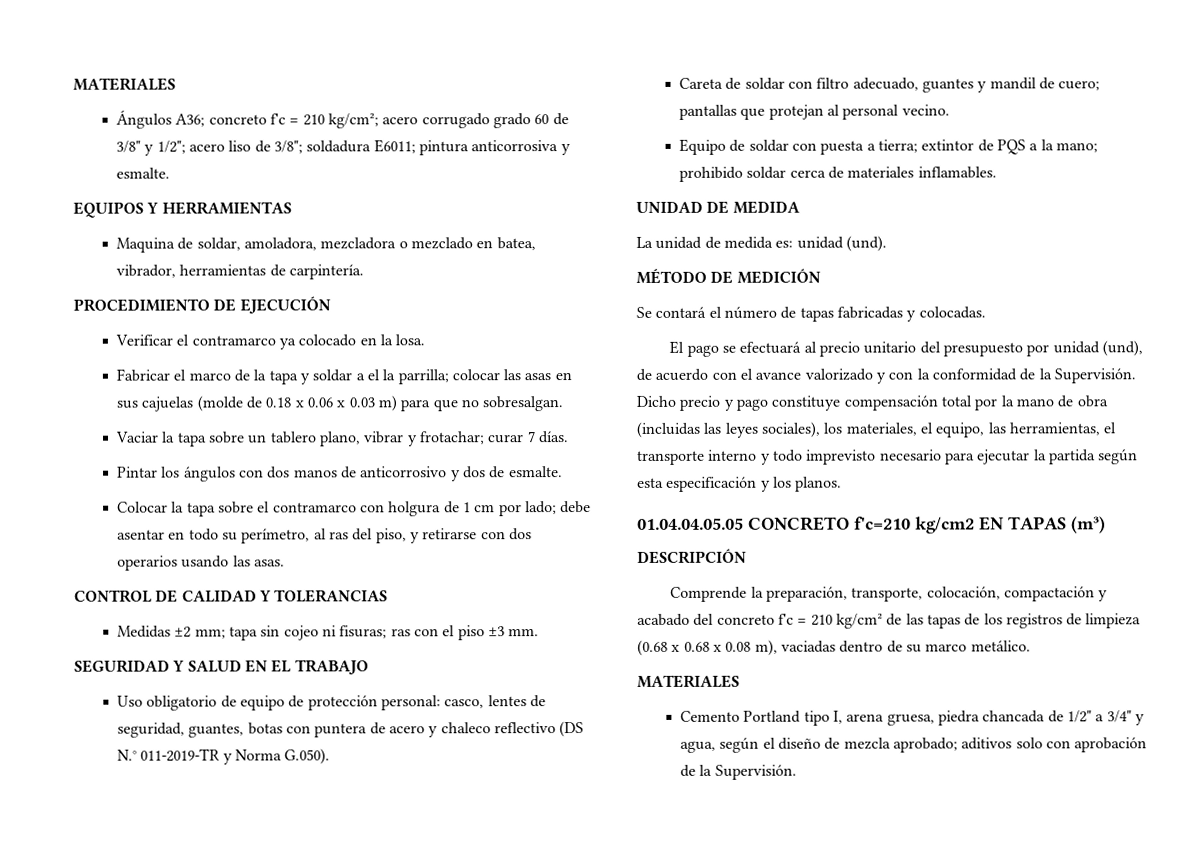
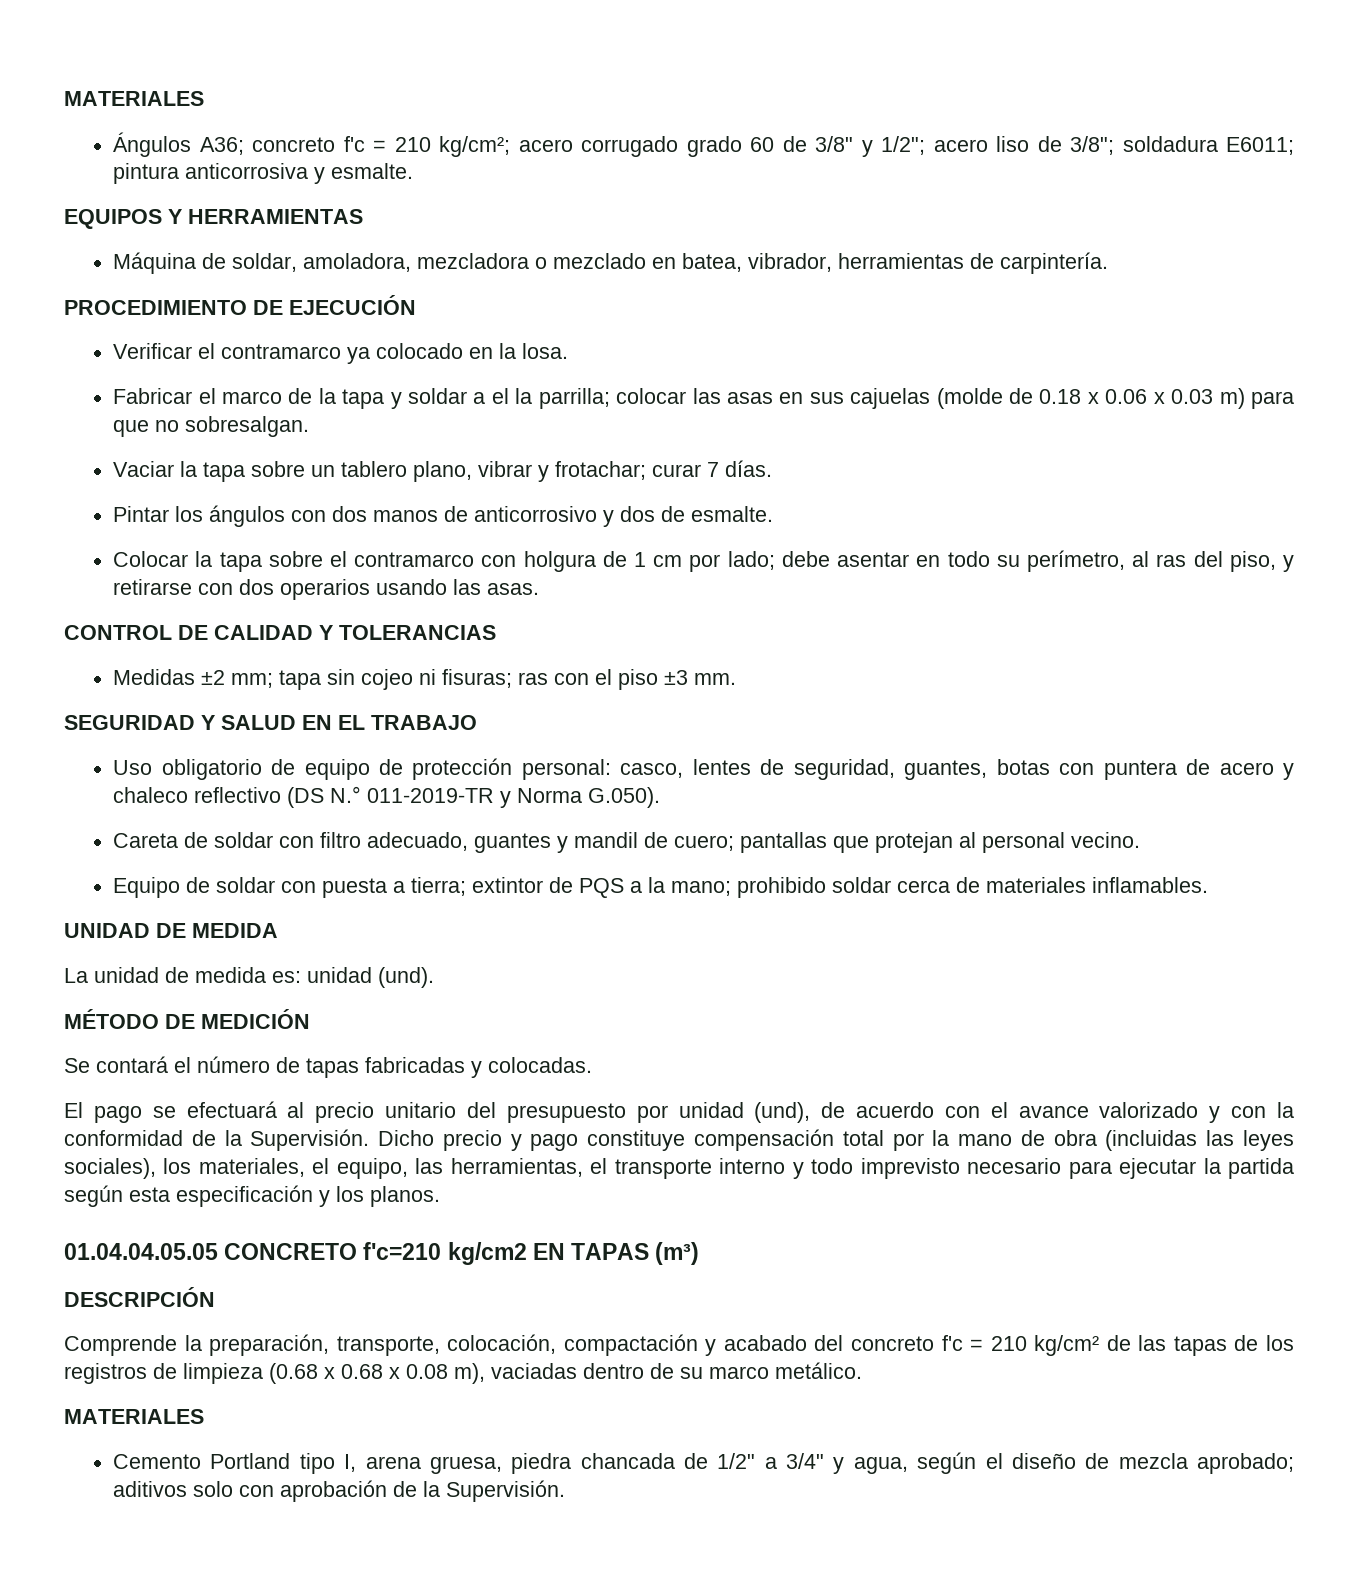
- Maquina de soldar, amoladora, mezcladora o mezclado en batea, vibrador, herramientas de carpintería.
+ Máquina de soldar, amoladora, mezcladora o mezclado en batea, vibrador, herramientas de carpintería.

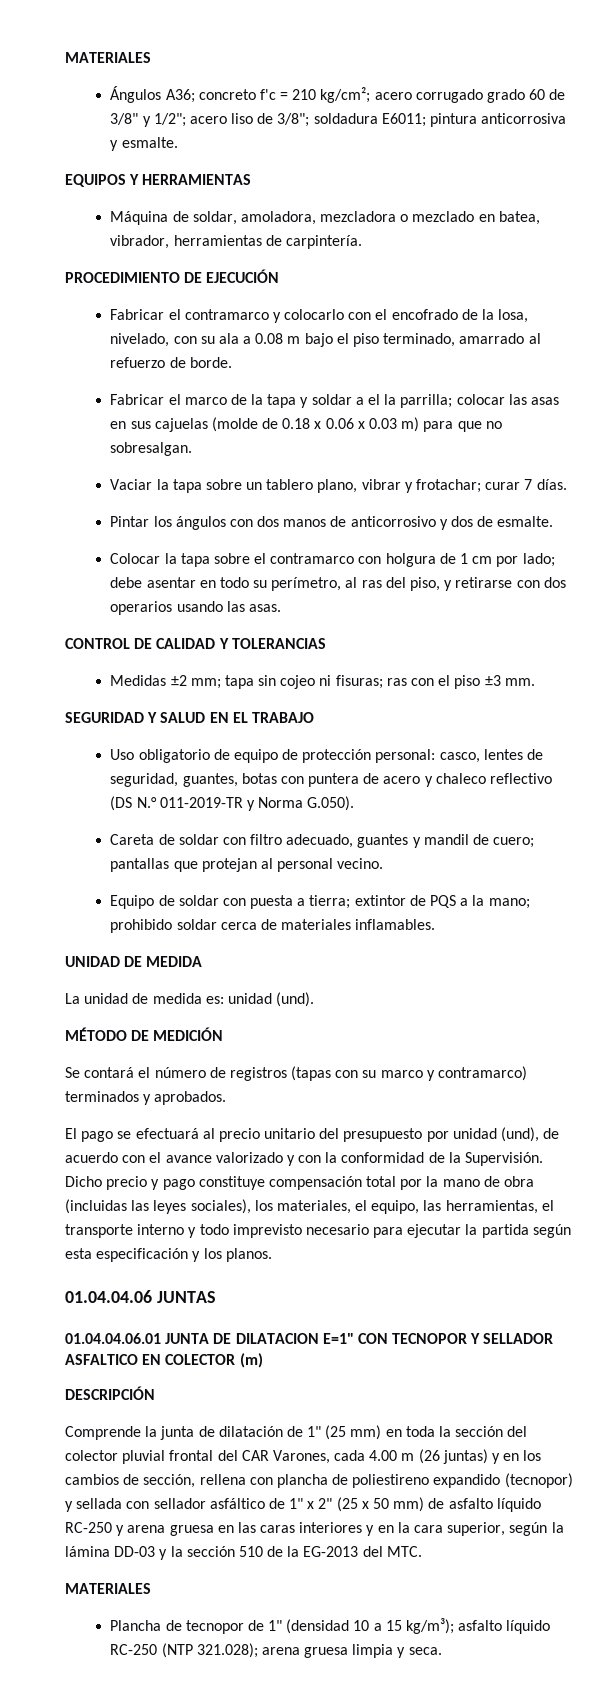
- Verificar el contramarco ya colocado en la losa.
+ Fabricar el contramarco y colocarlo con el encofrado de la losa, nivelado, con su ala a 0.08 m bajo el piso terminado, amarrado al refuerzo de borde.
- Se contará el número de tapas fabricadas y colocadas.
+ Se contará el número de registros (tapas con su marco y contramarco) terminados y aprobados.
- 01.04.04.05.05 CONCRETO f'c=210 kg/cm2 EN TAPAS (m³)
+ 01.04.04.06 JUNTAS
+ 01.04.04.06.01 JUNTA DE DILATACION E=1" CON TECNOPOR Y SELLADOR ASFALTICO EN COLECTOR (m)
  DESCRIPCIÓN
- Comprende la preparación, transporte, colocación, compactación y acabado del concreto f'c = 210 kg/cm² de las tapas de los registros de limpieza (0.68 x 0.68 x 0.08 m), vaciadas dentro de su marco metálico.
+ Comprende la junta de dilatación de 1" (25 mm) en toda la sección del colector pluvial frontal del CAR Varones, cada 4.00 m (26 juntas) y en los cambios de sección, rellena con plancha de poliestireno expandido (tecnopor) y sellada con sellador asfáltico de 1" x 2" (25 x 50 mm) de asfalto líquido RC-250 y arena gruesa en las caras interiores y en la cara superior, según la lámina DD-03 y la sección 510 de la EG-2013 del MTC.
  MATERIALES
- Cemento Portland tipo I, arena gruesa, piedra chancada de 1/2" a 3/4" y agua, según el diseño de mezcla aprobado; aditivos solo con aprobación de la Supervisión.
+ Plancha de tecnopor de 1" (densidad 10 a 15 kg/m³); asfalto líquido RC-250 (NTP 321.028); arena gruesa limpia y seca.

